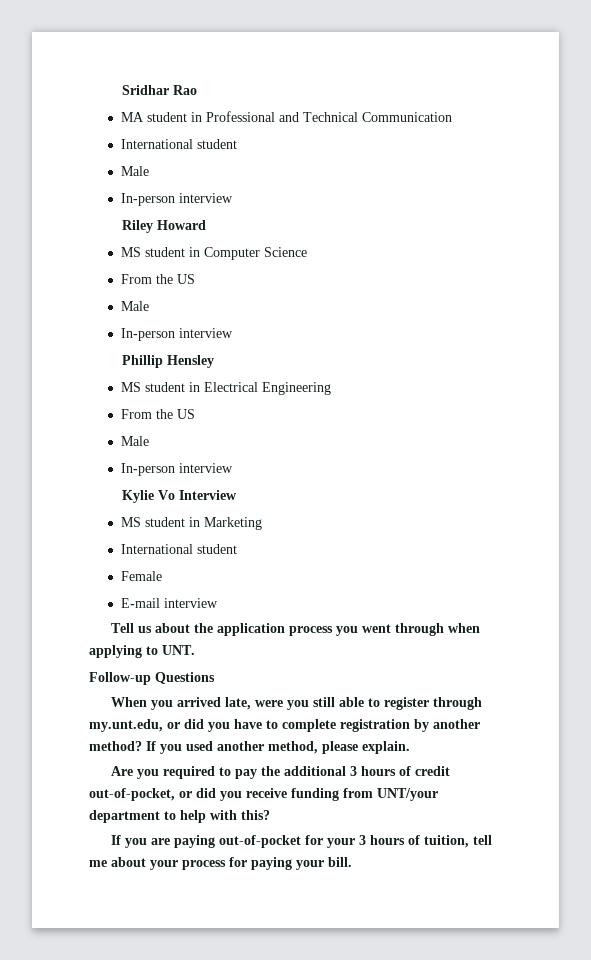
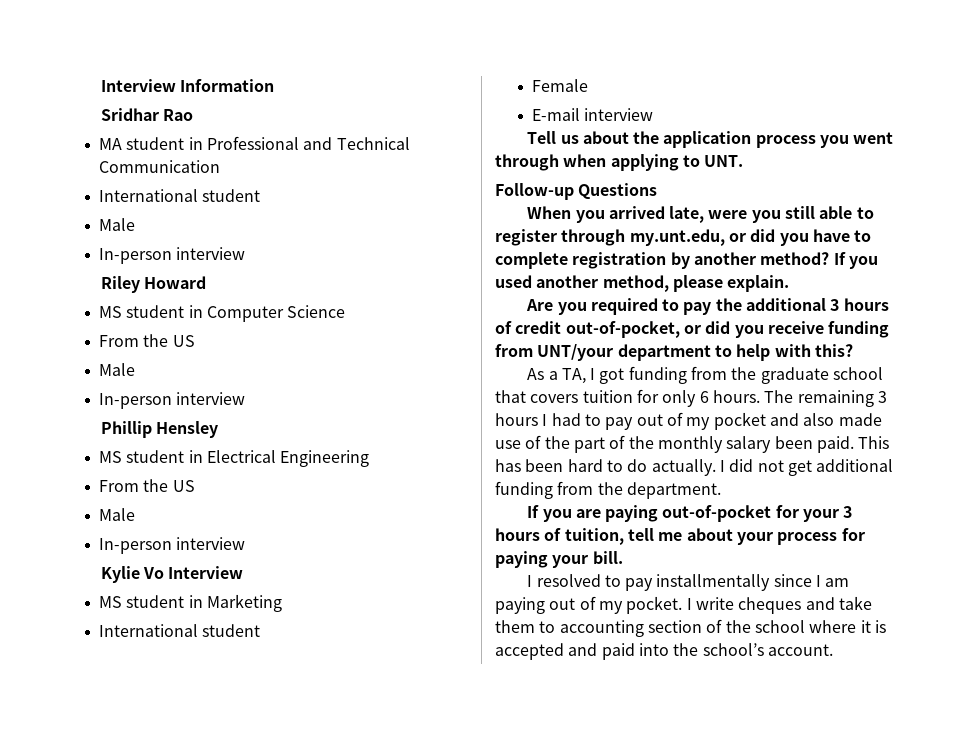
+ Interview Information
+ As a TA, I got funding from the graduate school that covers tuition for only 6 hours. The remaining 3 hours I had to pay out of my pocket and also made use of the part of the monthly salary been paid. This has been hard to do actually. I did not get additional funding from the department.
+ I resolved to pay installmentally since I am paying out of my pocket. I write cheques and take them to accounting section of the school where it is accepted and paid into the school’s account.

